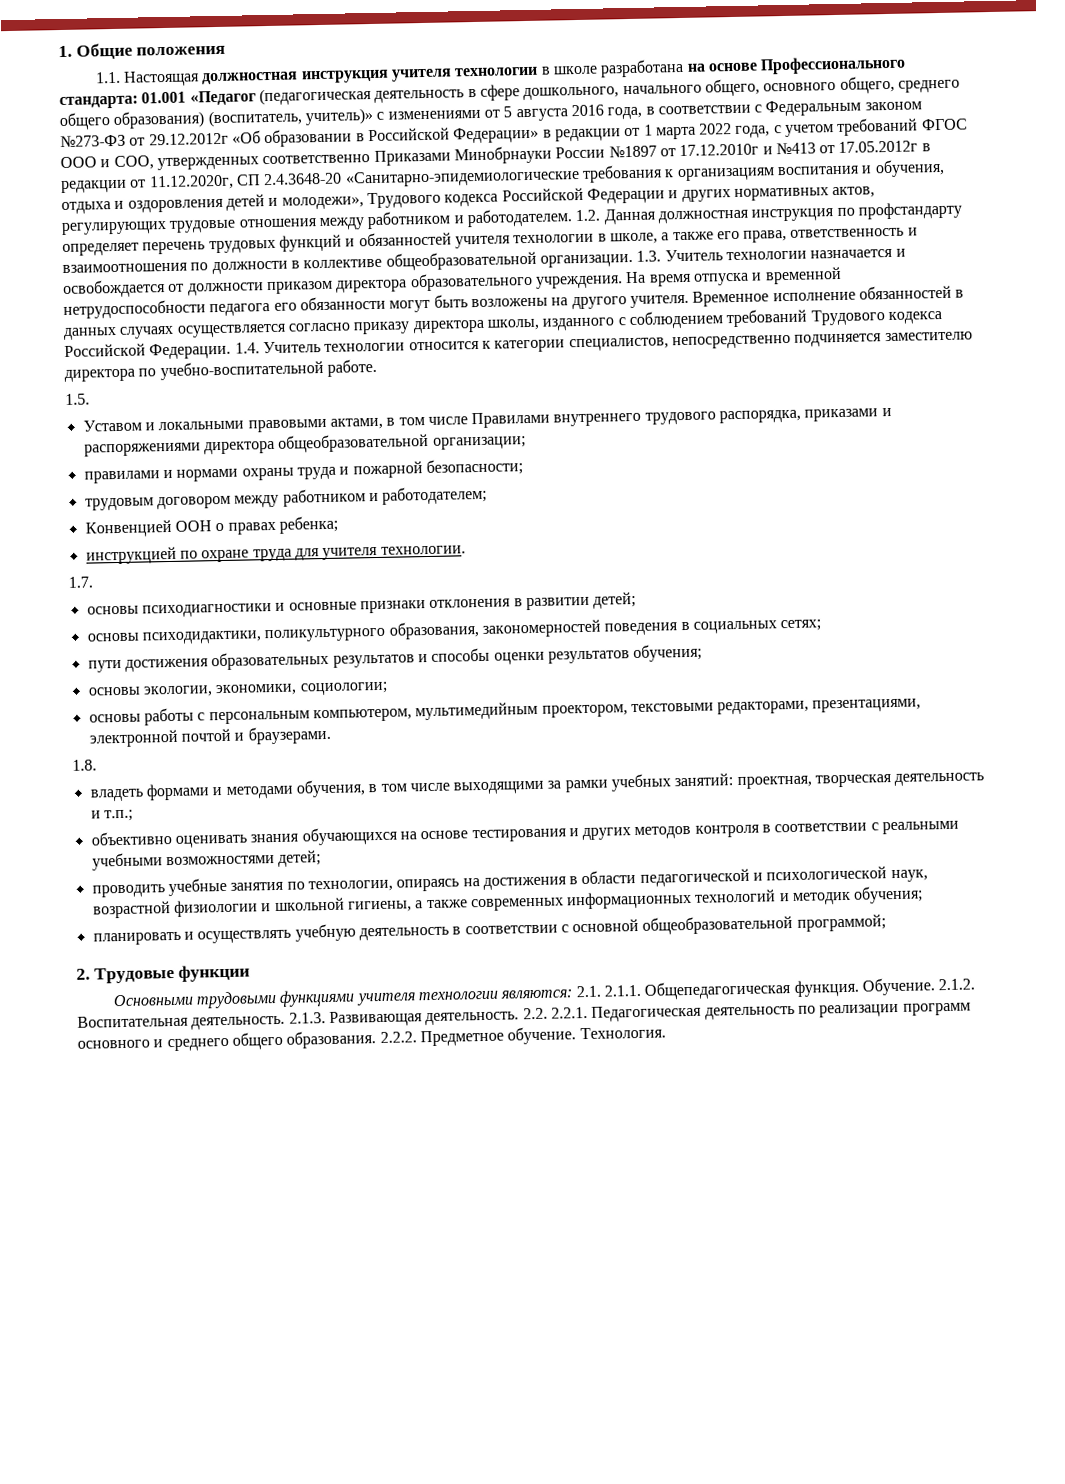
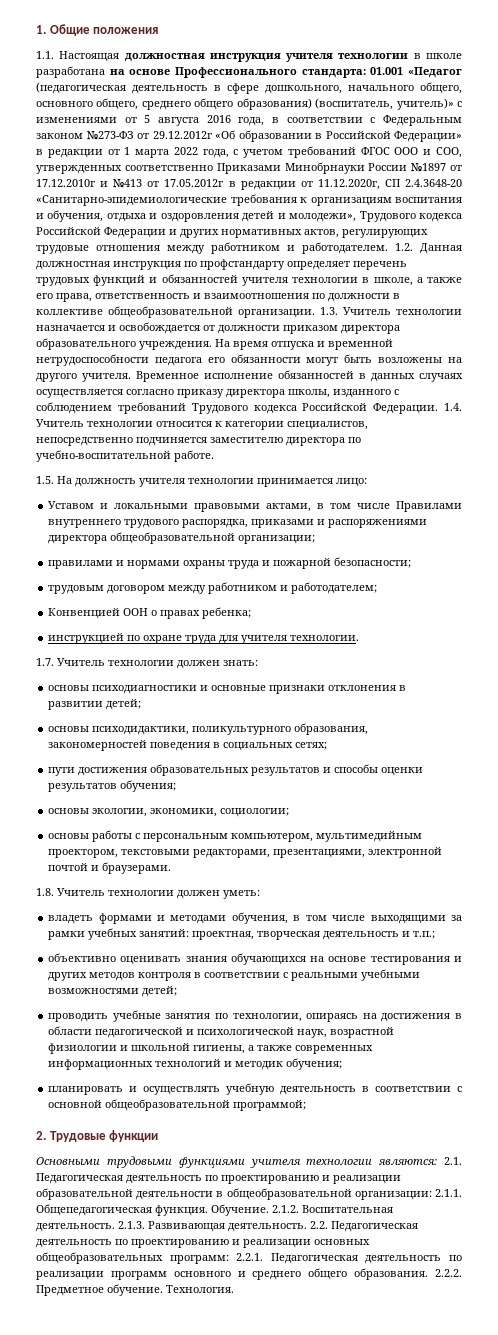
- 1.5.
+ 1.5. На должность учителя технологии принимается лицо:
- 1.7.
+ 1.7. Учитель технологии должен знать:
- 1.8.
+ 1.8. Учитель технологии должен уметь:
- Основными трудовыми функциями учителя технологии являются: 2.1. 2.1.1. Общепедагогическая функция.
+ Основными трудовыми функциями учителя технологии являются: 2.1. Педагогическая деятельность по проектированию и реализации образовательной деятельности в общеобразовательной организации: 2.1.1. Общепедагогическая функция.
- 2.2. 2.2.1. Педагогическая деятельность по реализации программ основного и среднего общего образования.
+ 2.2. Педагогическая деятельность по проектированию и реализации основных общеобразовательных программ: 2.2.1. Педагогическая деятельность по реализации программ основного и среднего общего образования.

